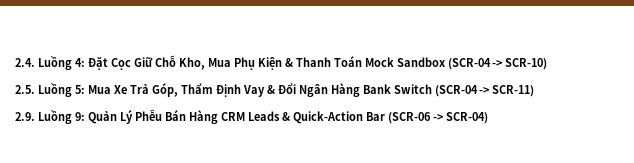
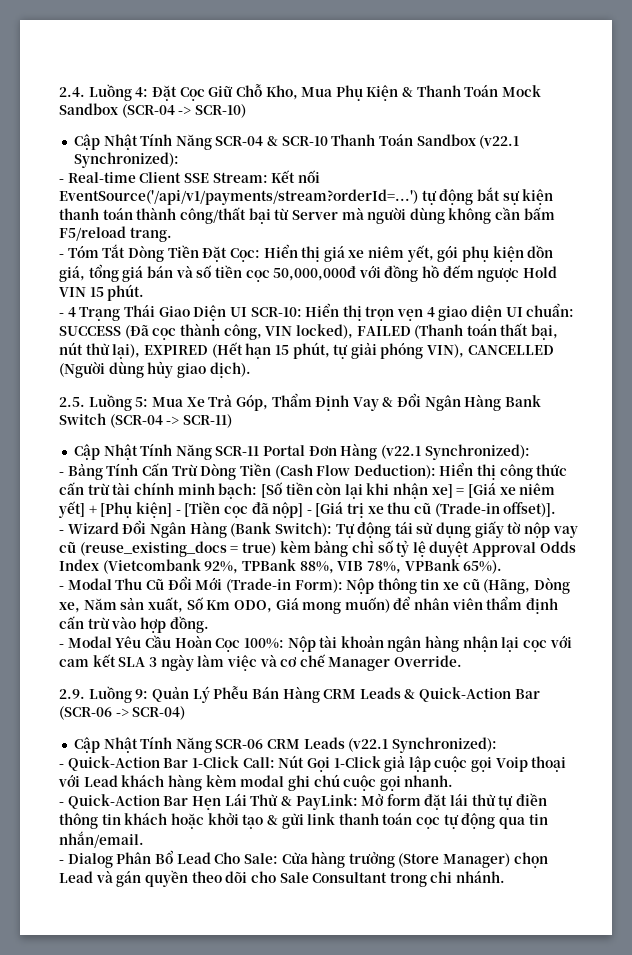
+ Cập Nhật Tính Năng SCR-04 & SCR-10 Thanh Toán Sandbox (v22.1 Synchronized):
+ - Real-time Client SSE Stream: Kết nối EventSource('/api/v1/payments/stream?orderId=...') tự động bắt sự kiện thanh toán thành công/thất bại từ Server mà người dùng không cần bấm F5/reload trang.
+ - Tóm Tắt Dòng Tiền Đặt Cọc: Hiển thị giá xe niêm yết, gói phụ kiện dồn giá, tổng giá bán và số tiền cọc 50,000,000đ với đồng hồ đếm ngược Hold VIN 15 phút.
+ - 4 Trạng Thái Giao Diện UI SCR-10: Hiển thị trọn vẹn 4 giao diện UI chuẩn: SUCCESS (Đã cọc thành công, VIN locked), FAILED (Thanh toán thất bại, nút thử lại), EXPIRED (Hết hạn 15 phút, tự giải phóng VIN), CANCELLED (Người dùng hủy giao dịch).
+ Cập Nhật Tính Năng SCR-11 Portal Đơn Hàng (v22.1 Synchronized):
+ - Bảng Tính Cấn Trừ Dòng Tiền (Cash Flow Deduction): Hiển thị công thức cấn trừ tài chính minh bạch: [Số tiền còn lại khi nhận xe] = [Giá xe niêm yết] + [Phụ kiện] - [Tiền cọc đã nộp] - [Giá trị xe thu cũ (Trade-in offset)].
+ - Wizard Đổi Ngân Hàng (Bank Switch): Tự động tái sử dụng giấy tờ nộp vay cũ (reuse_existing_docs = true) kèm bảng chỉ số tỷ lệ duyệt Approval Odds Index (Vietcombank 92%, TPBank 88%, VIB 78%, VPBank 65%).
+ - Modal Thu Cũ Đổi Mới (Trade-in Form): Nộp thông tin xe cũ (Hãng, Dòng xe, Năm sản xuất, Số Km ODO, Giá mong muốn) để nhân viên thẩm định cấn trừ vào hợp đồng.
+ - Modal Yêu Cầu Hoàn Cọc 100%: Nộp tài khoản ngân hàng nhận lại cọc với cam kết SLA 3 ngày làm việc và cơ chế Manager Override.
+ Cập Nhật Tính Năng SCR-06 CRM Leads (v22.1 Synchronized):
+ - Quick-Action Bar 1-Click Call: Nút Gọi 1-Click giả lập cuộc gọi Voip thoại với Lead khách hàng kèm modal ghi chú cuộc gọi nhanh.
+ - Quick-Action Bar Hẹn Lái Thử & PayLink: Mở form đặt lái thử tự điền thông tin khách hoặc khởi tạo & gửi link thanh toán cọc tự động qua tin nhắn/email.
+ - Dialog Phân Bổ Lead Cho Sale: Cửa hàng trưởng (Store Manager) chọn Lead và gán quyền theo dõi cho Sale Consultant trong chi nhánh.

